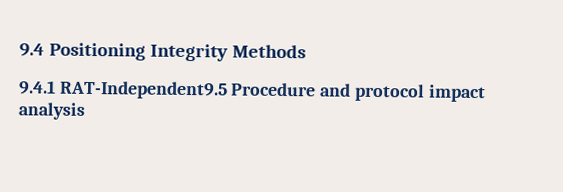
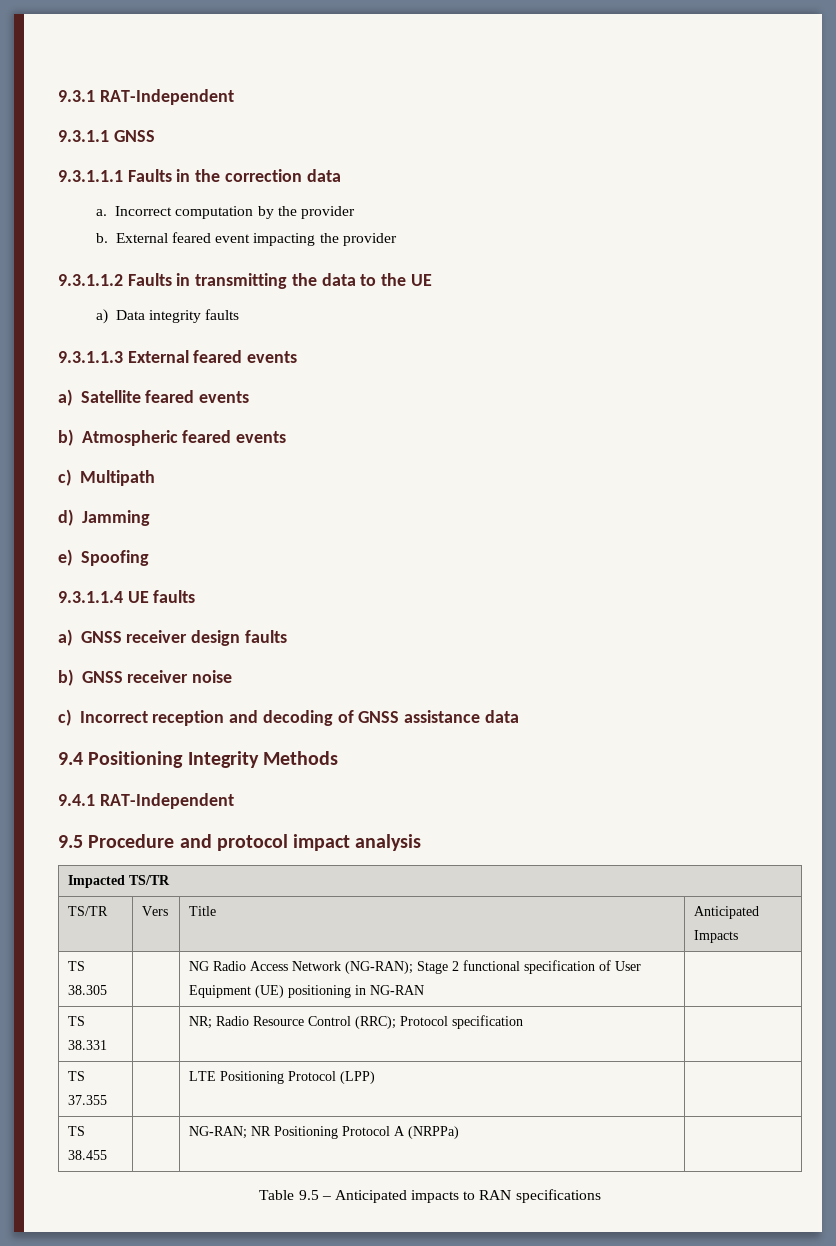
+ 9.3.1 RAT-Independent
+ 9.3.1.1 GNSS
+ 9.3.1.1.1 Faults in the correction data
+ a. Incorrect computation by the provider
+ b. External feared event impacting the provider
+ 9.3.1.1.2 Faults in transmitting the data to the UE
+ a) Data integrity faults
+ 9.3.1.1.3 External feared events
+ a) Satellite feared events
+ b) Atmospheric feared events
+ c) Multipath
+ d) Jamming
+ e) Spoofing
+ 9.3.1.1.4 UE faults
+ a) GNSS receiver design faults
+ b) GNSS receiver noise
+ c) Incorrect reception and decoding of GNSS assistance data
- 9.4.1 RAT-Independent9.5 Procedure and protocol impact analysis
+ 9.4.1 RAT-Independent
+ 9.5 Procedure and protocol impact analysis
+ Impacted TS/TR
+ TS/TR | Vers | Title | Anticipated Impacts
+ TS 38.305 | | NG Radio Access Network (NG-RAN); Stage 2 functional specification of User Equipment (UE) positioning in NG-RAN |
+ TS 38.331 | | NR; Radio Resource Control (RRC); Protocol specification |
+ TS 37.355 | | LTE Positioning Protocol (LPP) |
+ TS 38.455 | | NG-RAN; NR Positioning Protocol A (NRPPa) |
+ Table 9.5 – Anticipated impacts to RAN specifications

